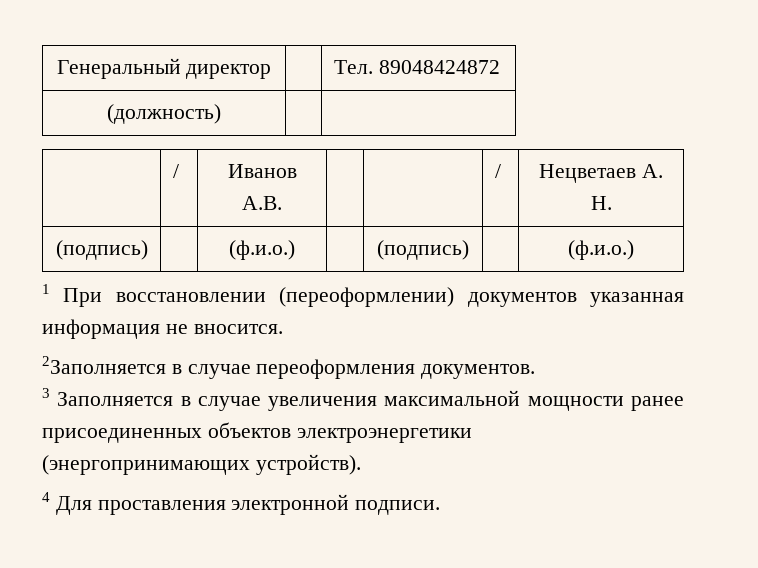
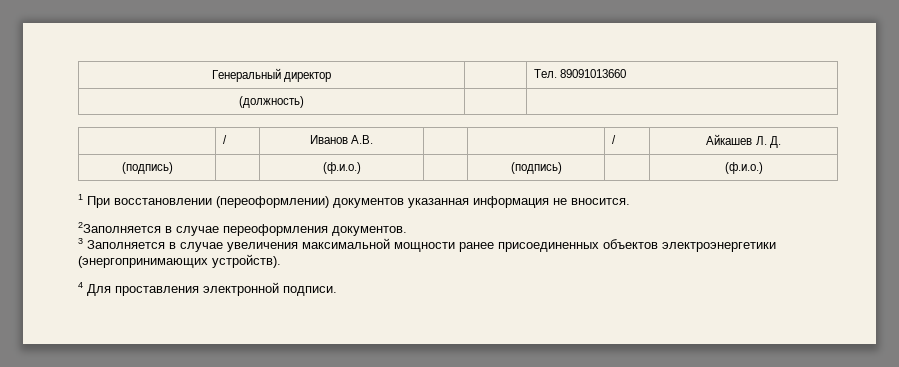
- Генеральный директор | | Тел. 89048424872
+ Генеральный директор | | Тел. 89091013660
- | / | Иванов А.В. | | | / | Нецветаев А. Н.
+ | / | Иванов А.В. | | | / | Айкашев Л. Д.

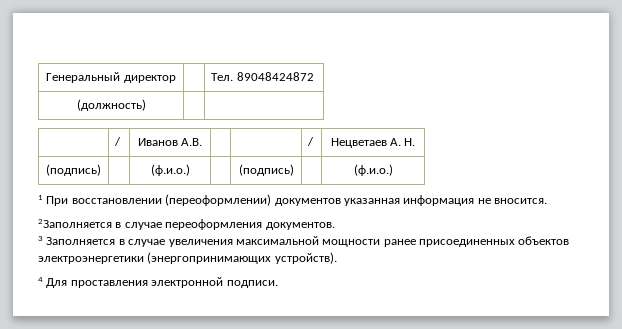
- Генеральный директор | | Тел. 89091013660
+ Генеральный директор | | Тел. 89048424872
- | / | Иванов А.В. | | | / | Айкашев Л. Д.
+ | / | Иванов А.В. | | | / | Нецветаев А. Н.

